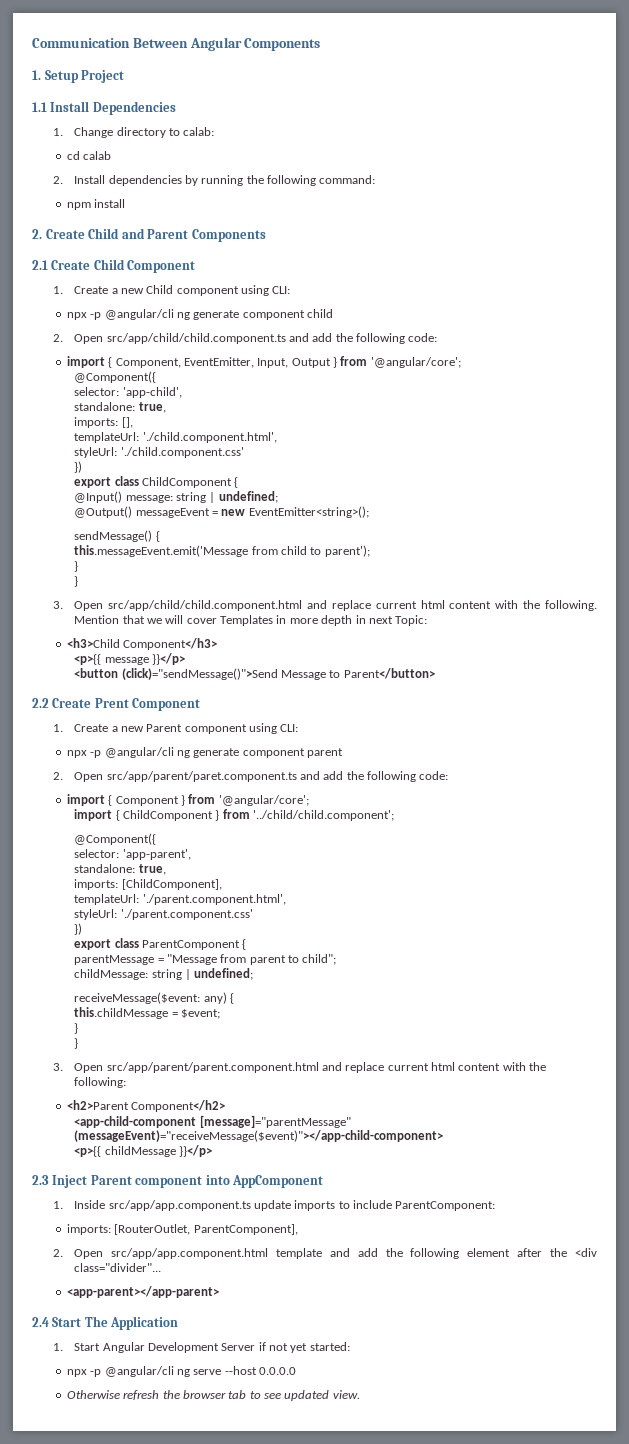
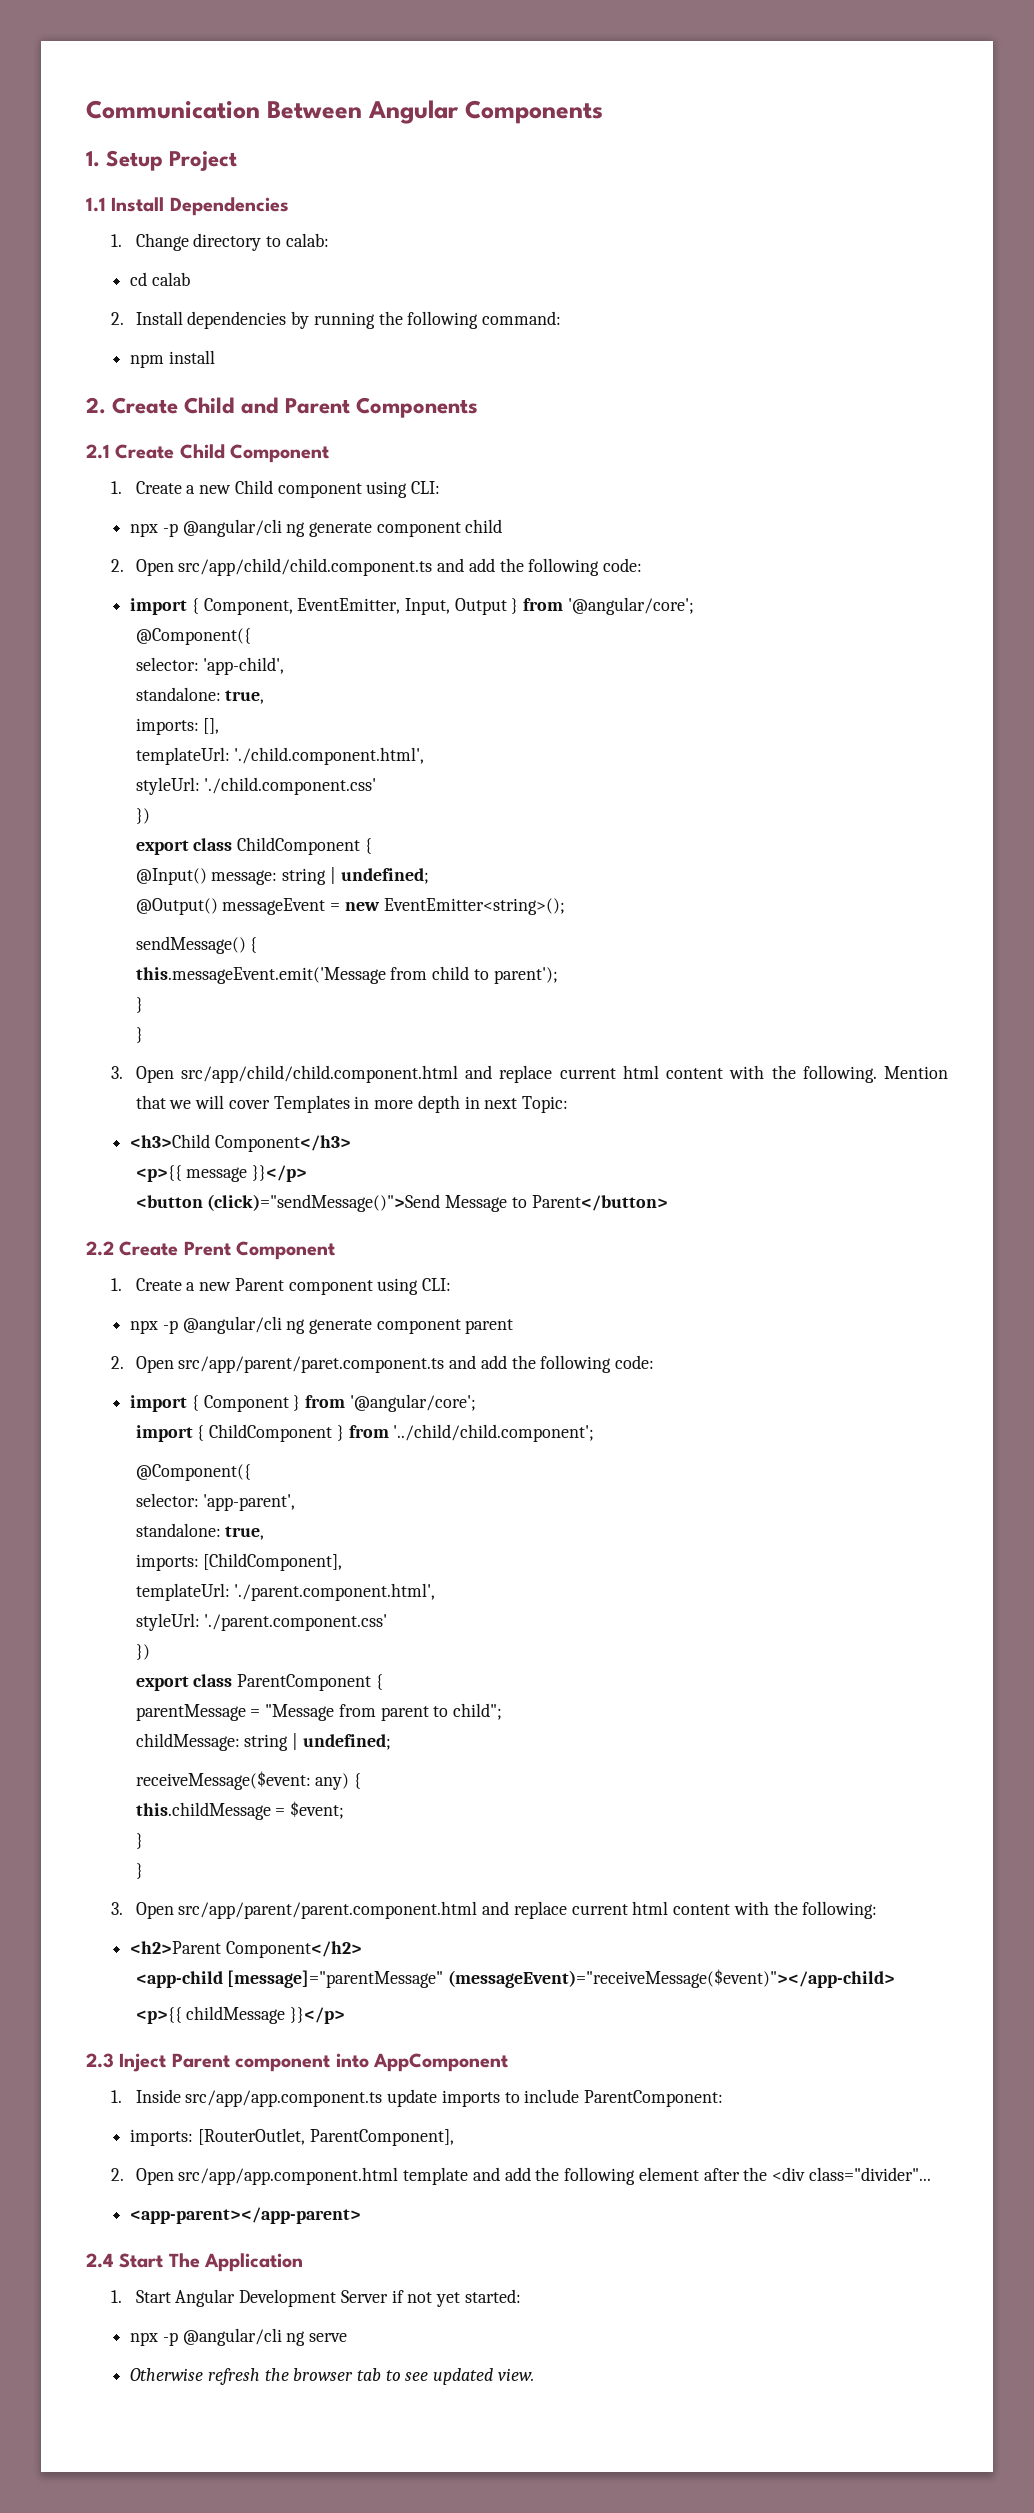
- <app-child-component [message]="parentMessage" (messageEvent)="receiveMessage($event)"></app-child-component>
+ <app-child [message]="parentMessage" (messageEvent)="receiveMessage($event)"></app-child>
- npx -p @angular/cli ng serve --host 0.0.0.0
+ npx -p @angular/cli ng serve

